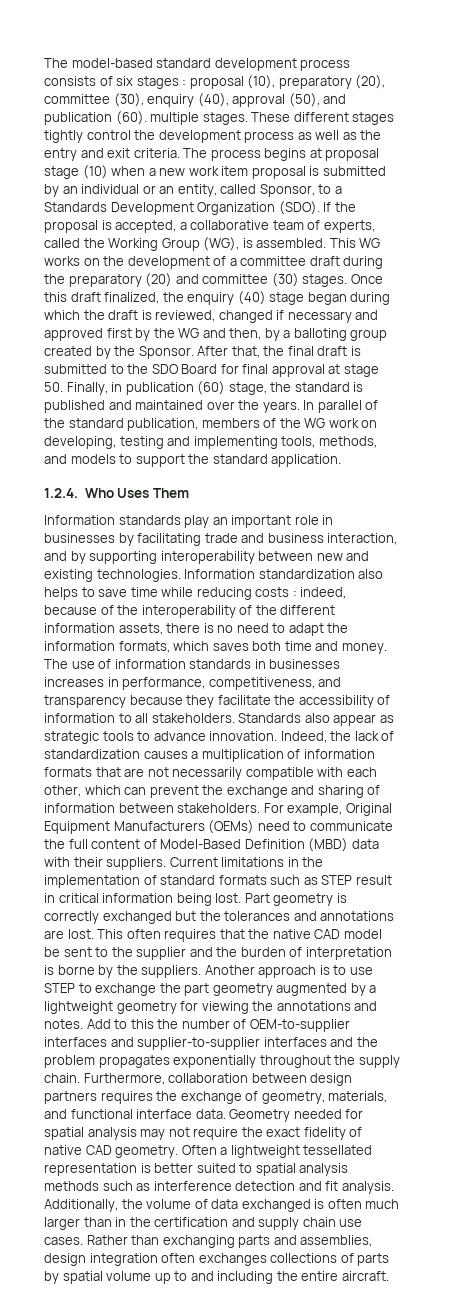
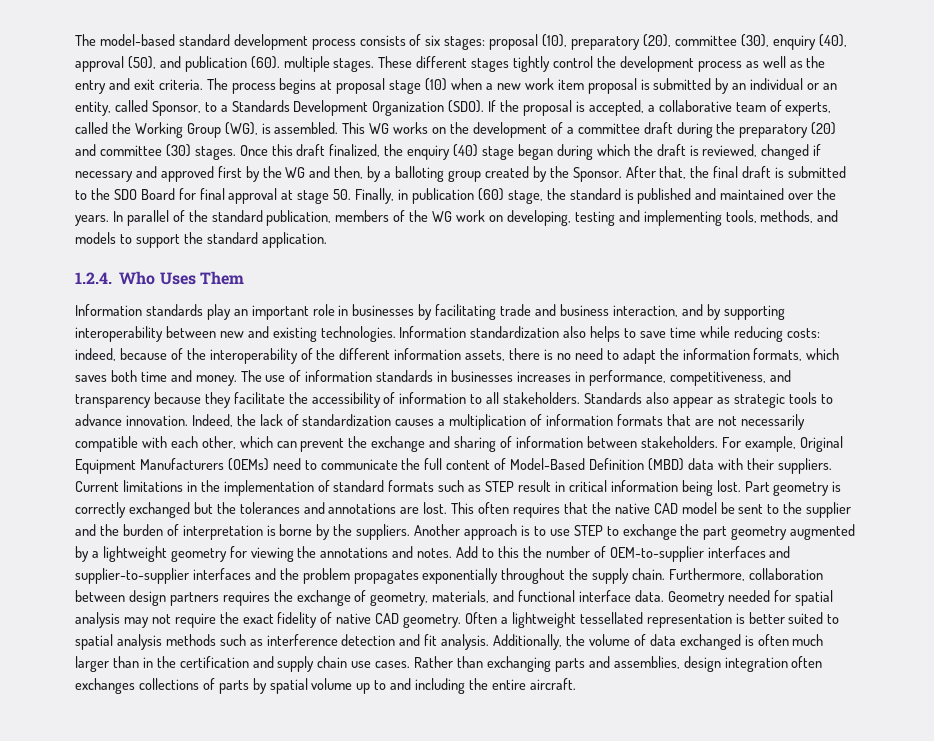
- The model-based standard development process consists of six stages : proposal (10), preparatory (20), committee (30), enquiry (40), approval (50), and publication (60). multiple stages.
+ The model-based standard development process consists of six stages: proposal (10), preparatory (20), committee (30), enquiry (40), approval (50), and publication (60). multiple stages.
- Information standardization also helps to save time while reducing costs : indeed, because of the interoperability of the different information assets, there is no need to adapt the information formats, which saves both time and money.
+ Information standardization also helps to save time while reducing costs: indeed, because of the interoperability of the different information assets, there is no need to adapt the information formats, which saves both time and money.

